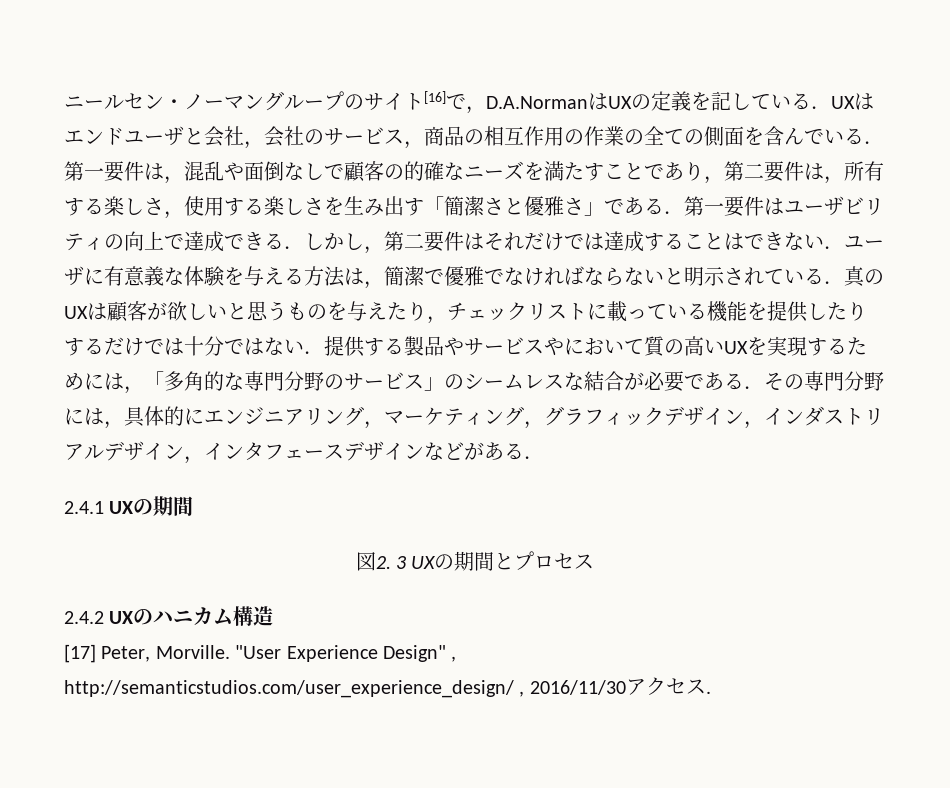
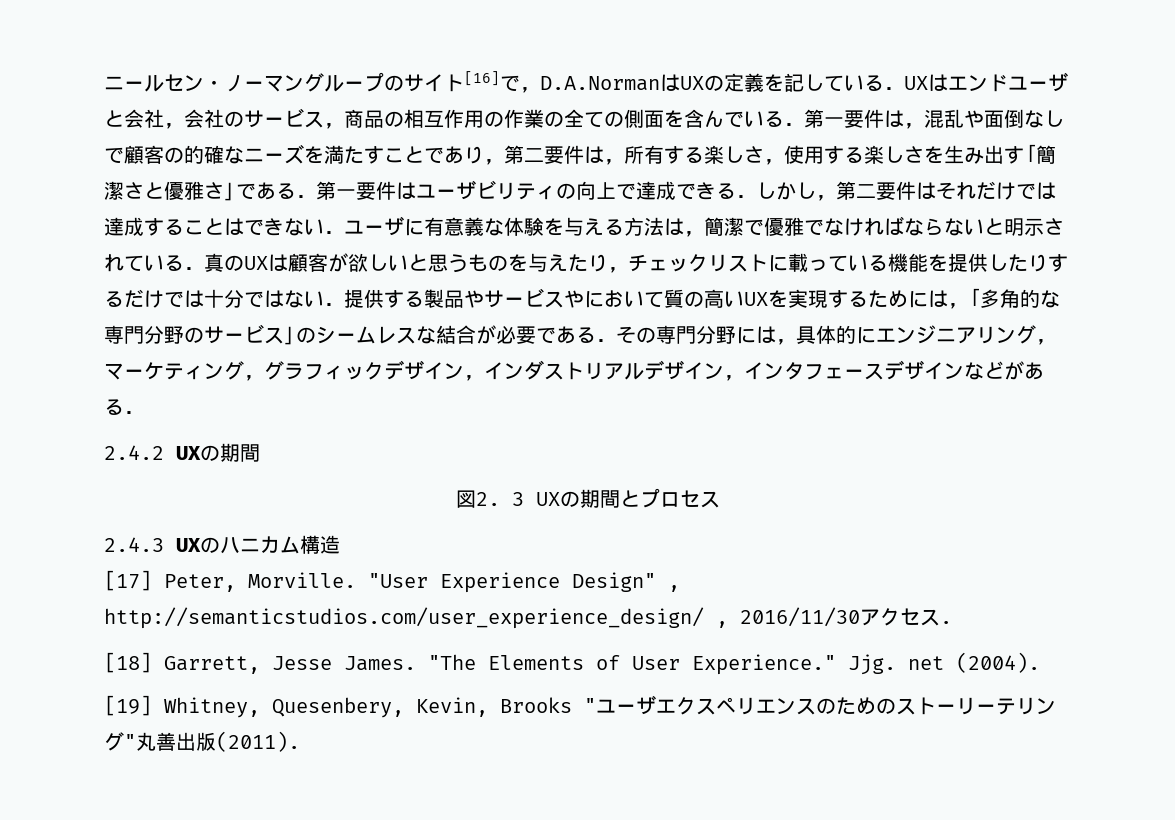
- 2.4.1 UXの期間
+ 2.4.2 UXの期間
- 2.4.2 UXのハニカム構造
+ 2.4.3 UXのハニカム構造
+ [18] Garrett, Jesse James. "The Elements of User Experience." Jjg. net (2004).
+ [19] Whitney, Quesenbery, Kevin, Brooks "ユーザエクスペリエンスのためのストーリーテリング"丸善出版(2011).

